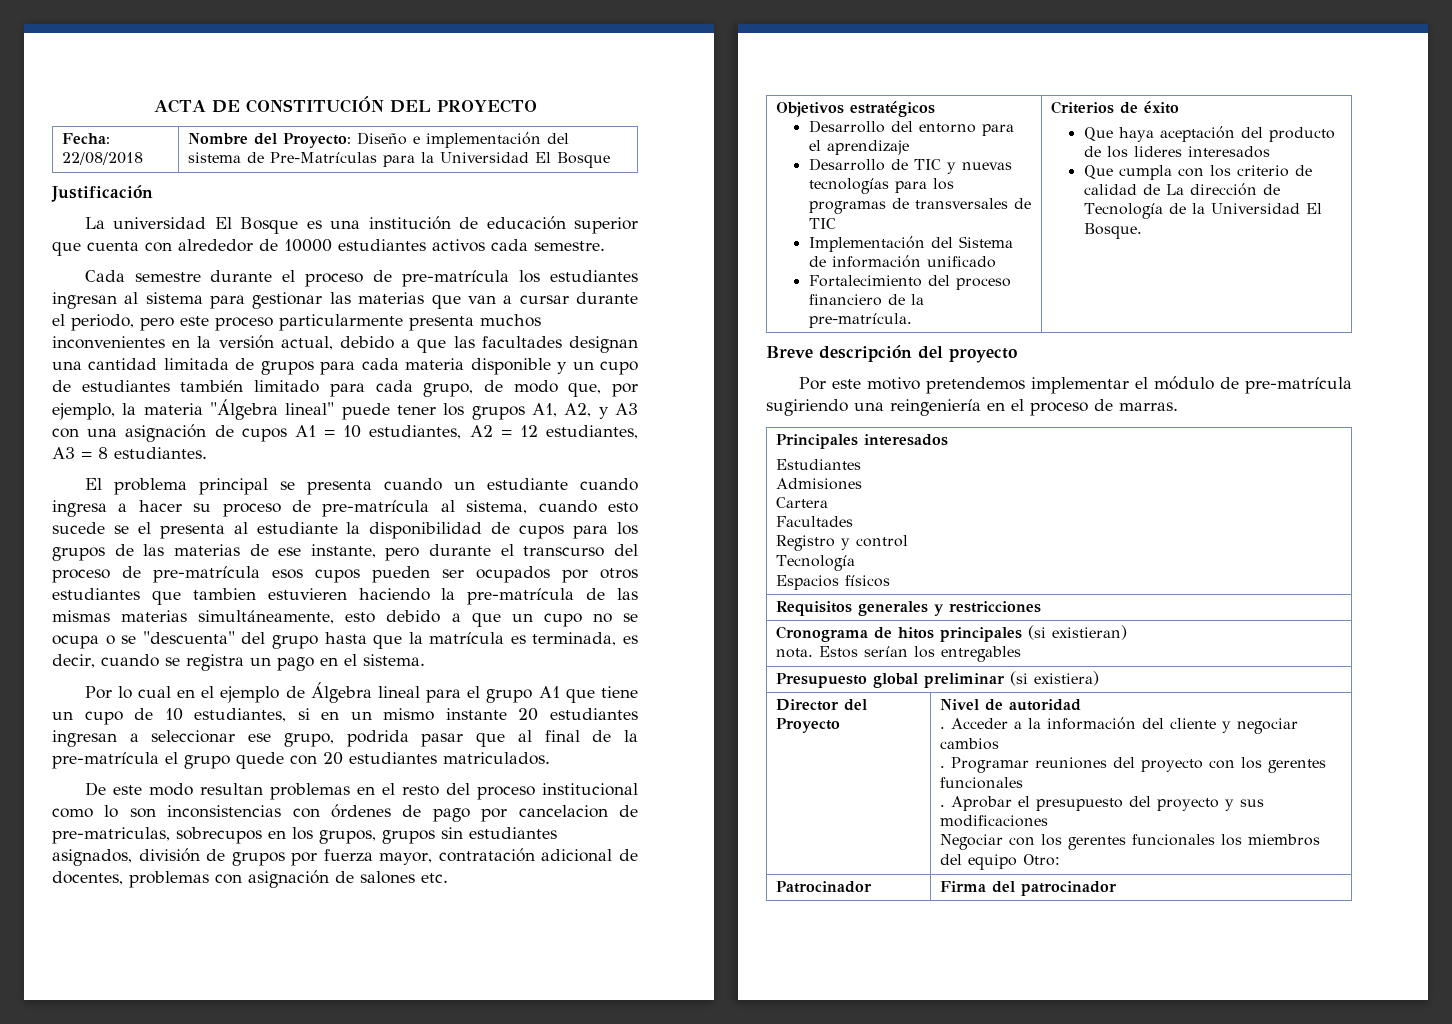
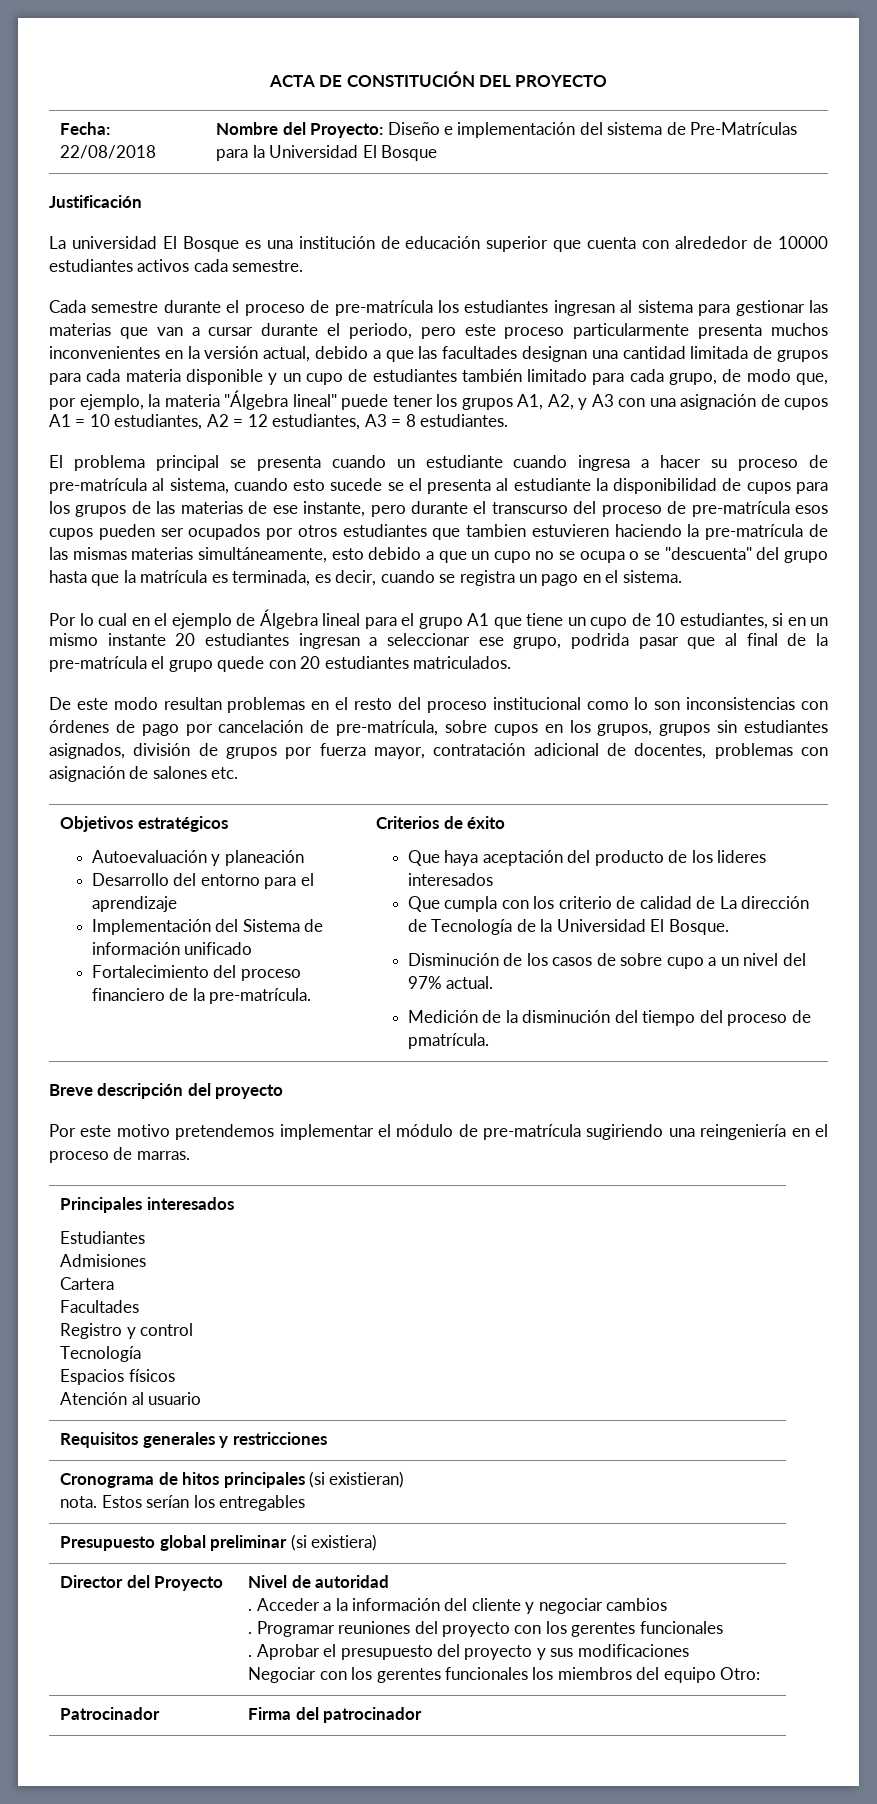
- De este modo resultan problemas en el resto del proceso institucional como lo son inconsistencias con órdenes de pago por cancelacion de pre-matriculas, sobrecupos en los grupos, grupos sin estudiantes asignados, división de grupos por fuerza mayor, contratación adicional de docentes, problemas con asignación de salones etc.
+ De este modo resultan problemas en el resto del proceso institucional como lo son inconsistencias con órdenes de pago por cancelación de pre-matrícula, sobre cupos en los grupos, grupos sin estudiantes asignados, división de grupos por fuerza mayor, contratación adicional de docentes, problemas con asignación de salones etc.
+ Autoevaluación y planeación
- Desarrollo de TIC y nuevas tecnologías para los programas de transversales de TIC
+ Disminución de los casos de sobre cupo a un nivel del 97% actual.
+ Medición de la disminución del tiempo del proceso de pmatrícula.
  Principales interesados
  Estudiantes
  Admisiones
  Cartera
  Facultades
  Registro y control
  Tecnología
  Espacios físicos
+ Atención al usuario

